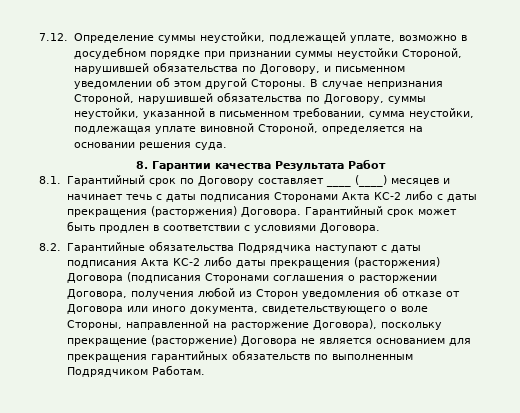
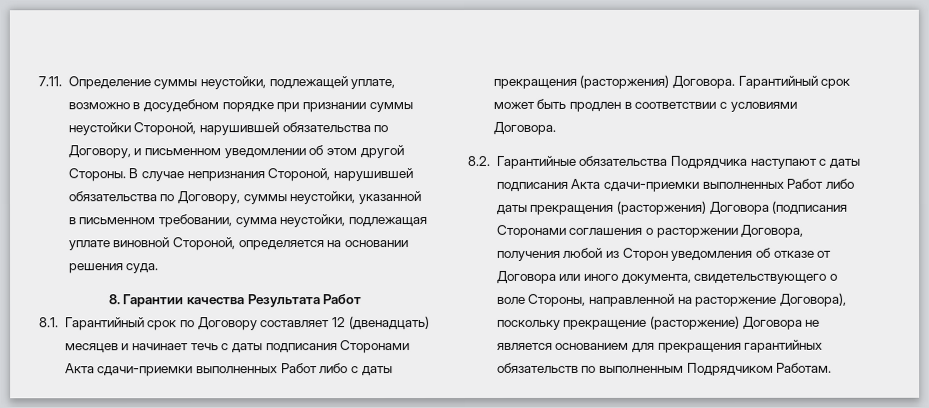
- 7.12. Определение суммы неустойки, подлежащей уплате, возможно в досудебном порядке при признании суммы неустойки Стороной, нарушившей обязательства по Договору, и письменном уведомлении об этом другой Стороны.
+ 7.11. Определение суммы неустойки, подлежащей уплате, возможно в досудебном порядке при признании суммы неустойки Стороной, нарушившей обязательства по Договору, и письменном уведомлении об этом другой Стороны.
- 8.1. Гарантийный срок по Договору составляет ____ (____) месяцев и начинает течь с даты подписания Сторонами Акта КС-2 либо с даты прекращения (расторжения) Договора.
+ 8.1. Гарантийный срок по Договору составляет 12 (двенадцать) месяцев и начинает течь с даты подписания Сторонами Акта сдачи-приемки выполненных Работ либо с даты прекращения (расторжения) Договора.
- 8.2. Гарантийные обязательства Подрядчика наступают с даты подписания Акта КС-2 либо даты прекращения (расторжения) Договора (подписания Сторонами соглашения о расторжении Договора, получения любой из Сторон уведомления об отказе от Договора или иного документа, свидетельствующего о воле Стороны, направленной на расторжение Договора), поскольку прекращение (расторжение) Договора не является основанием для прекращения гарантийных обязательств по выполненным Подрядчиком Работам.
+ 8.2. Гарантийные обязательства Подрядчика наступают с даты подписания Акта сдачи-приемки выполненных Работ либо даты прекращения (расторжения) Договора (подписания Сторонами соглашения о расторжении Договора, получения любой из Сторон уведомления об отказе от Договора или иного документа, свидетельствующего о воле Стороны, направленной на расторжение Договора), поскольку прекращение (расторжение) Договора не является основанием для прекращения гарантийных обязательств по выполненным Подрядчиком Работам.

